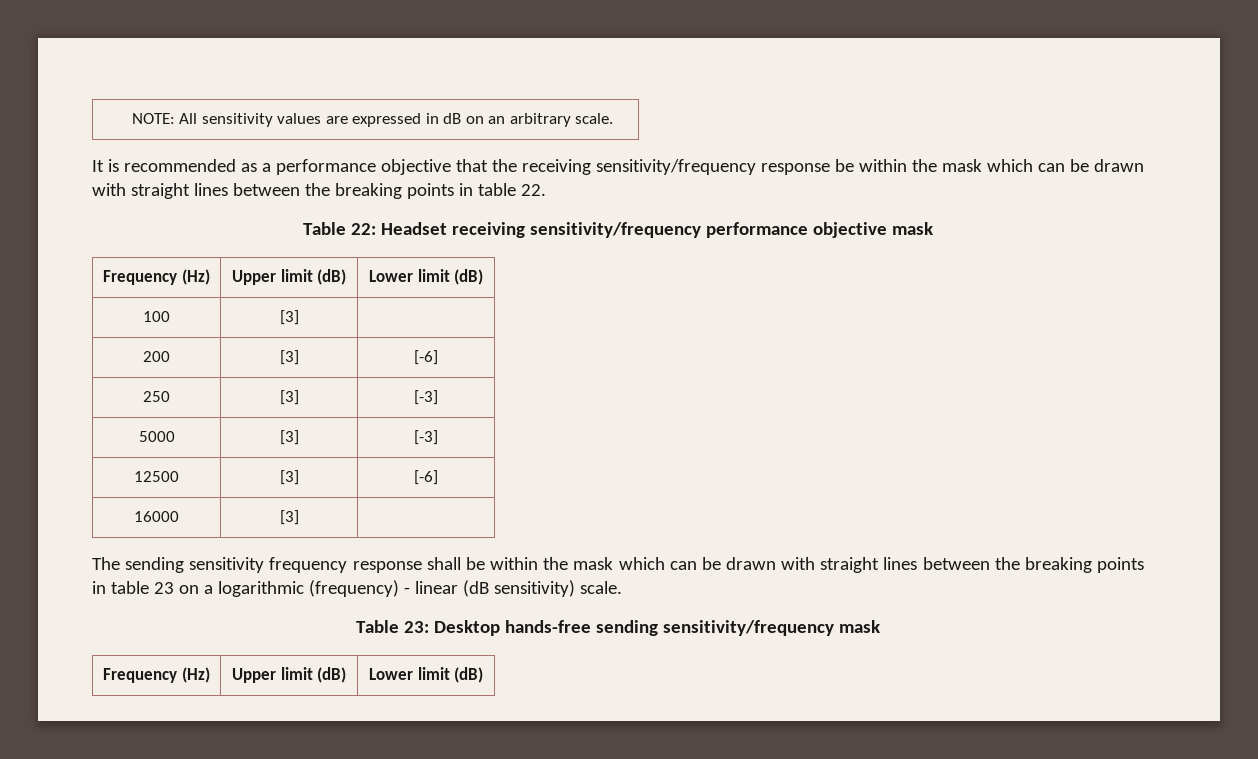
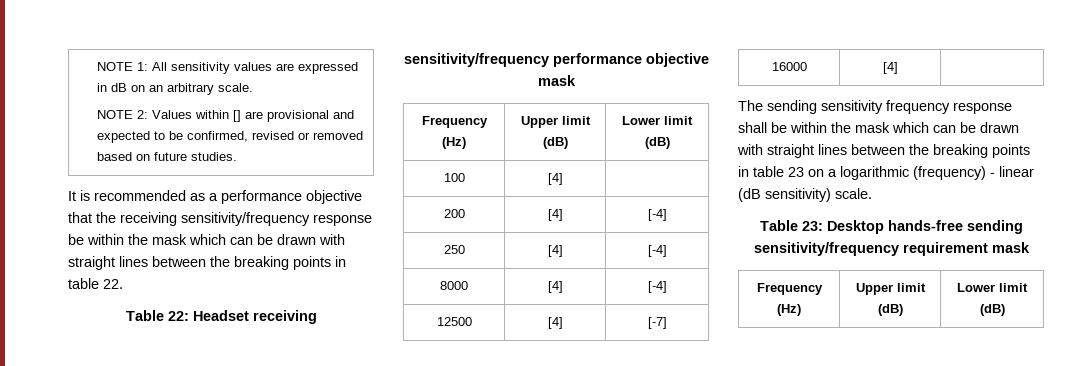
- NOTE: All sensitivity values are expressed in dB on an arbitrary scale.
+ NOTE 1: All sensitivity values are expressed in dB on an arbitrary scale.
+ NOTE 2: Values within [] are provisional and expected to be confirmed, revised or removed based on future studies.
- 100 | [3] |
+ 100 | [4] |
- 200 | [3] | [-6]
+ 200 | [4] | [-4]
- 250 | [3] | [-3]
- 5000 | [3] | [-3]
+ 250 | [4] | [-4]
+ 8000 | [4] | [-4]
- 12500 | [3] | [-6]
+ 12500 | [4] | [-7]
- 16000 | [3] |
+ 16000 | [4] |
- Table 23: Desktop hands-free sending sensitivity/frequency mask
+ Table 23: Desktop hands-free sending sensitivity/frequency requirement mask

